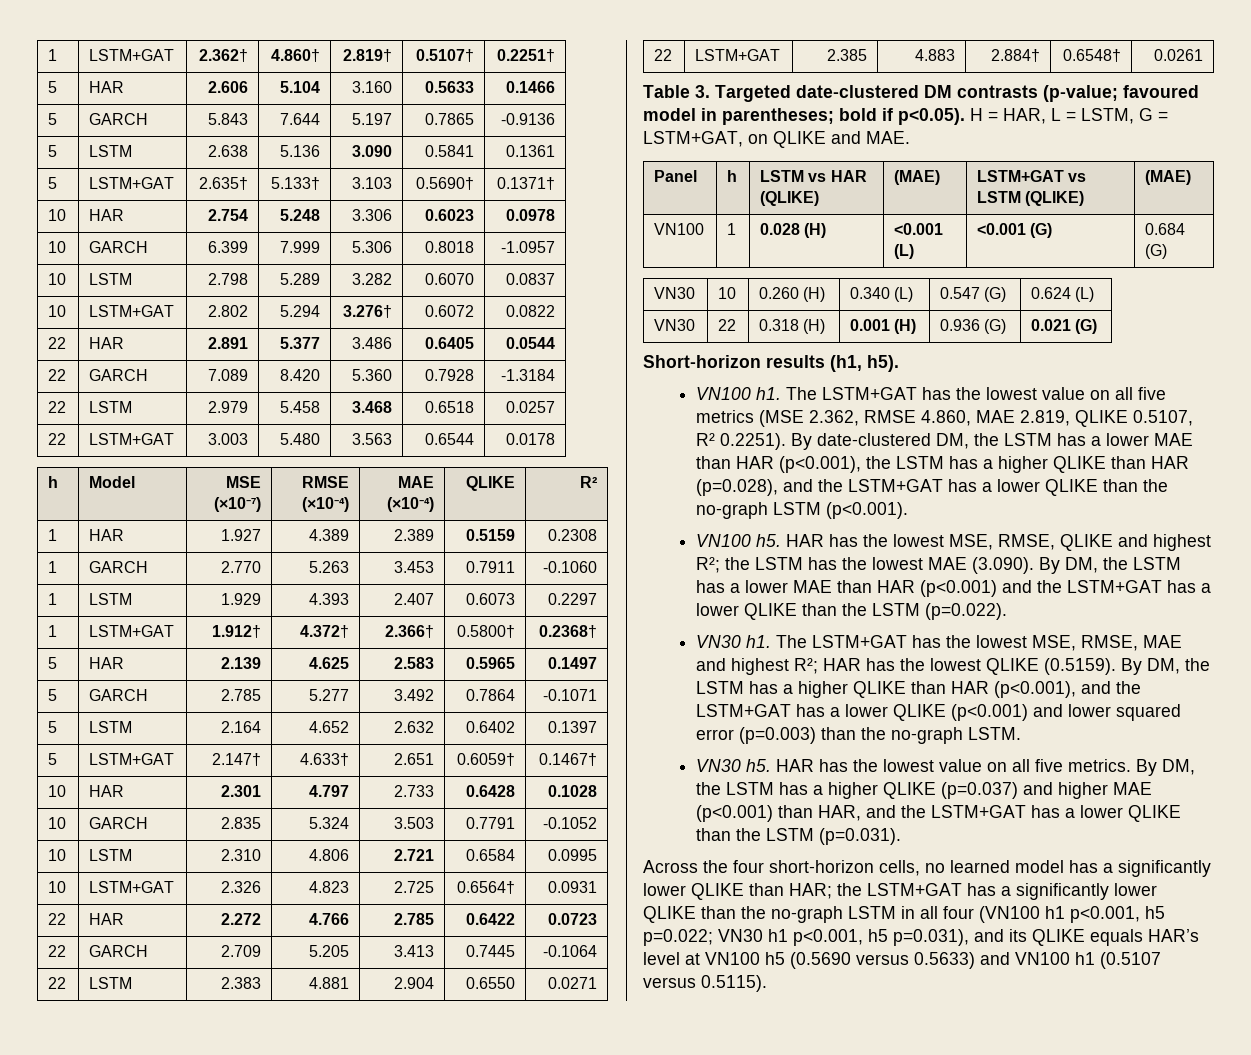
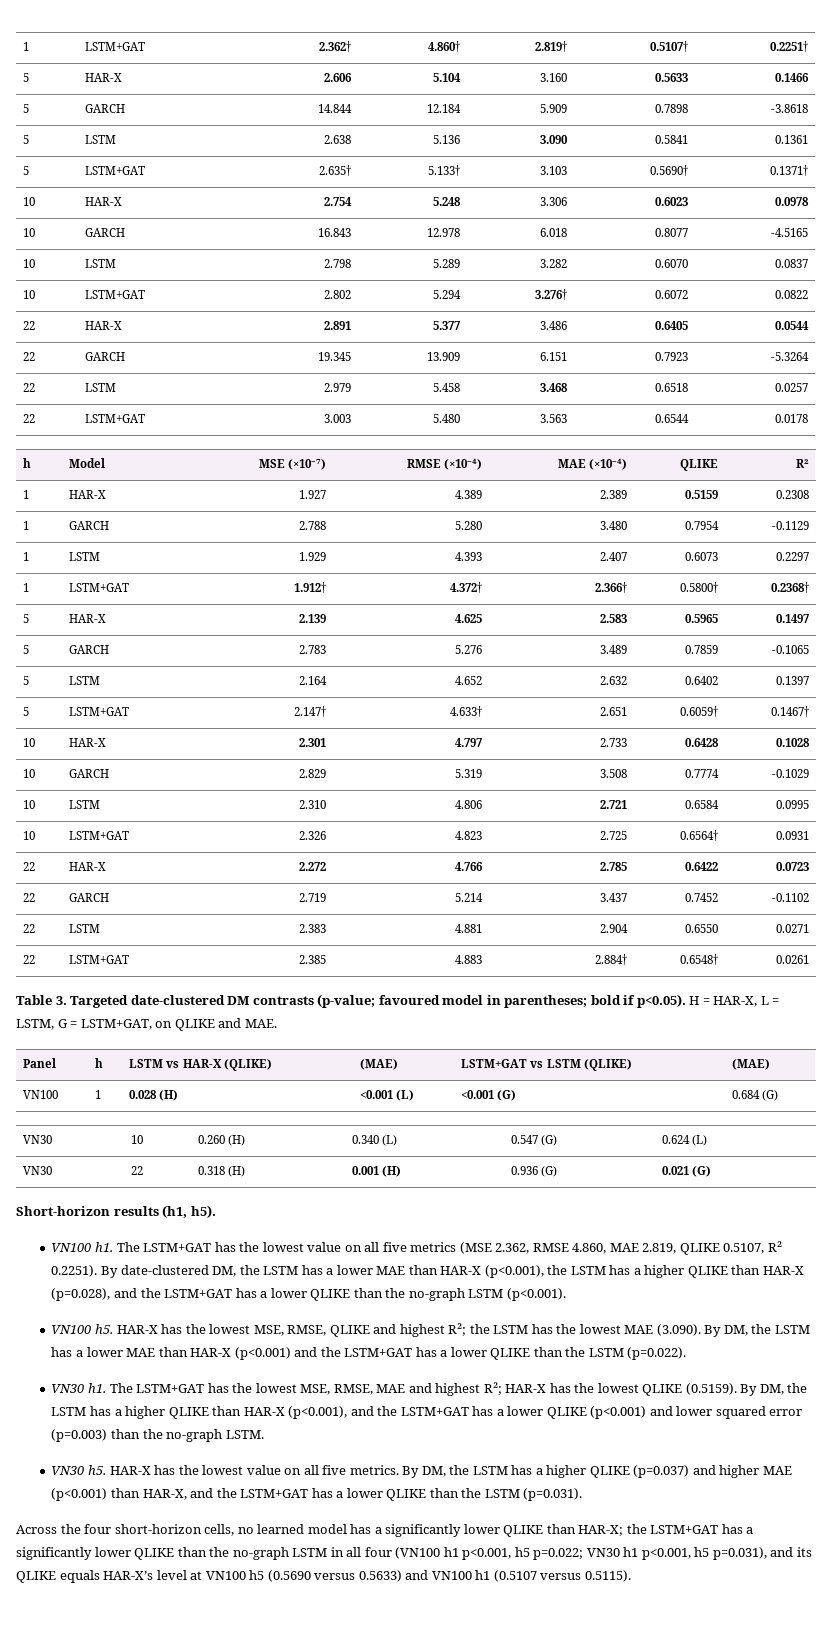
- 5 | HAR | 2.606 | 5.104 | 3.160 | 0.5633 | 0.1466
+ 5 | HAR-X | 2.606 | 5.104 | 3.160 | 0.5633 | 0.1466
- 5 | GARCH | 5.843 | 7.644 | 5.197 | 0.7865 | -0.9136
+ 5 | GARCH | 14.844 | 12.184 | 5.909 | 0.7898 | -3.8618
- 10 | HAR | 2.754 | 5.248 | 3.306 | 0.6023 | 0.0978
+ 10 | HAR-X | 2.754 | 5.248 | 3.306 | 0.6023 | 0.0978
- 10 | GARCH | 6.399 | 7.999 | 5.306 | 0.8018 | -1.0957
+ 10 | GARCH | 16.843 | 12.978 | 6.018 | 0.8077 | -4.5165
- 22 | HAR | 2.891 | 5.377 | 3.486 | 0.6405 | 0.0544
+ 22 | HAR-X | 2.891 | 5.377 | 3.486 | 0.6405 | 0.0544
- 22 | GARCH | 7.089 | 8.420 | 5.360 | 0.7928 | -1.3184
+ 22 | GARCH | 19.345 | 13.909 | 6.151 | 0.7923 | -5.3264
- 1 | HAR | 1.927 | 4.389 | 2.389 | 0.5159 | 0.2308
+ 1 | HAR-X | 1.927 | 4.389 | 2.389 | 0.5159 | 0.2308
- 1 | GARCH | 2.770 | 5.263 | 3.453 | 0.7911 | -0.1060
+ 1 | GARCH | 2.788 | 5.280 | 3.480 | 0.7954 | -0.1129
- 5 | HAR | 2.139 | 4.625 | 2.583 | 0.5965 | 0.1497
+ 5 | HAR-X | 2.139 | 4.625 | 2.583 | 0.5965 | 0.1497
- 5 | GARCH | 2.785 | 5.277 | 3.492 | 0.7864 | -0.1071
+ 5 | GARCH | 2.783 | 5.276 | 3.489 | 0.7859 | -0.1065
- 10 | HAR | 2.301 | 4.797 | 2.733 | 0.6428 | 0.1028
+ 10 | HAR-X | 2.301 | 4.797 | 2.733 | 0.6428 | 0.1028
- 10 | GARCH | 2.835 | 5.324 | 3.503 | 0.7791 | -0.1052
+ 10 | GARCH | 2.829 | 5.319 | 3.508 | 0.7774 | -0.1029
- 22 | HAR | 2.272 | 4.766 | 2.785 | 0.6422 | 0.0723
+ 22 | HAR-X | 2.272 | 4.766 | 2.785 | 0.6422 | 0.0723
- 22 | GARCH | 2.709 | 5.205 | 3.413 | 0.7445 | -0.1064
+ 22 | GARCH | 2.719 | 5.214 | 3.437 | 0.7452 | -0.1102
- Table 3. Targeted date-clustered DM contrasts (p-value; favoured model in parentheses; bold if p<0.05). H = HAR, L = LSTM, G = LSTM+GAT, on QLIKE and MAE.
+ Table 3. Targeted date-clustered DM contrasts (p-value; favoured model in parentheses; bold if p<0.05). H = HAR-X, L = LSTM, G = LSTM+GAT, on QLIKE and MAE.
- Panel | h | LSTM vs HAR (QLIKE) | (MAE) | LSTM+GAT vs LSTM (QLIKE) | (MAE)
+ Panel | h | LSTM vs HAR-X (QLIKE) | (MAE) | LSTM+GAT vs LSTM (QLIKE) | (MAE)
- The LSTM+GAT has the lowest value on all five metrics (MSE 2.362, RMSE 4.860, MAE 2.819, QLIKE 0.5107, R² 0.2251). By date-clustered DM, the LSTM has a lower MAE than HAR (p<0.001), the LSTM has a higher QLIKE than HAR (p=0.028), and the LSTM+GAT has a lower QLIKE than the no-graph LSTM (p<0.001).
+ The LSTM+GAT has the lowest value on all five metrics (MSE 2.362, RMSE 4.860, MAE 2.819, QLIKE 0.5107, R² 0.2251). By date-clustered DM, the LSTM has a lower MAE than HAR-X (p<0.001), the LSTM has a higher QLIKE than HAR-X (p=0.028), and the LSTM+GAT has a lower QLIKE than the no-graph LSTM (p<0.001).
- HAR has the lowest MSE, RMSE, QLIKE and highest R²; the LSTM has the lowest MAE (3.090). By DM, the LSTM has a lower MAE than HAR (p<0.001) and the LSTM+GAT has a lower QLIKE than the LSTM (p=0.022).
+ HAR-X has the lowest MSE, RMSE, QLIKE and highest R²; the LSTM has the lowest MAE (3.090). By DM, the LSTM has a lower MAE than HAR-X (p<0.001) and the LSTM+GAT has a lower QLIKE than the LSTM (p=0.022).
- The LSTM+GAT has the lowest MSE, RMSE, MAE and highest R²; HAR has the lowest QLIKE (0.5159). By DM, the LSTM has a higher QLIKE than HAR (p<0.001), and the LSTM+GAT has a lower QLIKE (p<0.001) and lower squared error (p=0.003) than the no-graph LSTM.
+ The LSTM+GAT has the lowest MSE, RMSE, MAE and highest R²; HAR-X has the lowest QLIKE (0.5159). By DM, the LSTM has a higher QLIKE than HAR-X (p<0.001), and the LSTM+GAT has a lower QLIKE (p<0.001) and lower squared error (p=0.003) than the no-graph LSTM.
- HAR has the lowest value on all five metrics.
+ HAR-X has the lowest value on all five metrics.
- By DM, the LSTM has a higher QLIKE (p=0.037) and higher MAE (p<0.001) than HAR, and the LSTM+GAT has a lower QLIKE than the LSTM (p=0.031).
+ By DM, the LSTM has a higher QLIKE (p=0.037) and higher MAE (p<0.001) than HAR-X, and the LSTM+GAT has a lower QLIKE than the LSTM (p=0.031).
- Across the four short-horizon cells, no learned model has a significantly lower QLIKE than HAR; the LSTM+GAT has a significantly lower QLIKE than the no-graph LSTM in all four (VN100 h1 p<0.001, h5 p=0.022; VN30 h1 p<0.001, h5 p=0.031), and its QLIKE equals HAR’s level at VN100 h5 (0.5690 versus 0.5633) and VN100 h1 (0.5107 versus 0.5115).
+ Across the four short-horizon cells, no learned model has a significantly lower QLIKE than HAR-X; the LSTM+GAT has a significantly lower QLIKE than the no-graph LSTM in all four (VN100 h1 p<0.001, h5 p=0.022; VN30 h1 p<0.001, h5 p=0.031), and its QLIKE equals HAR-X’s level at VN100 h5 (0.5690 versus 0.5633) and VN100 h1 (0.5107 versus 0.5115).

